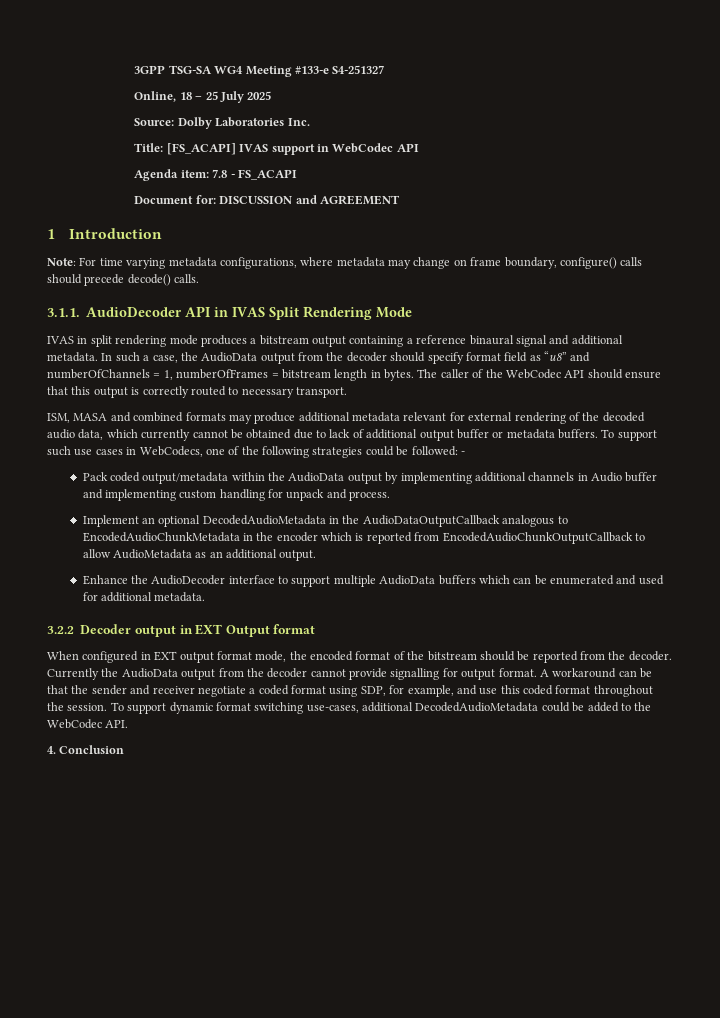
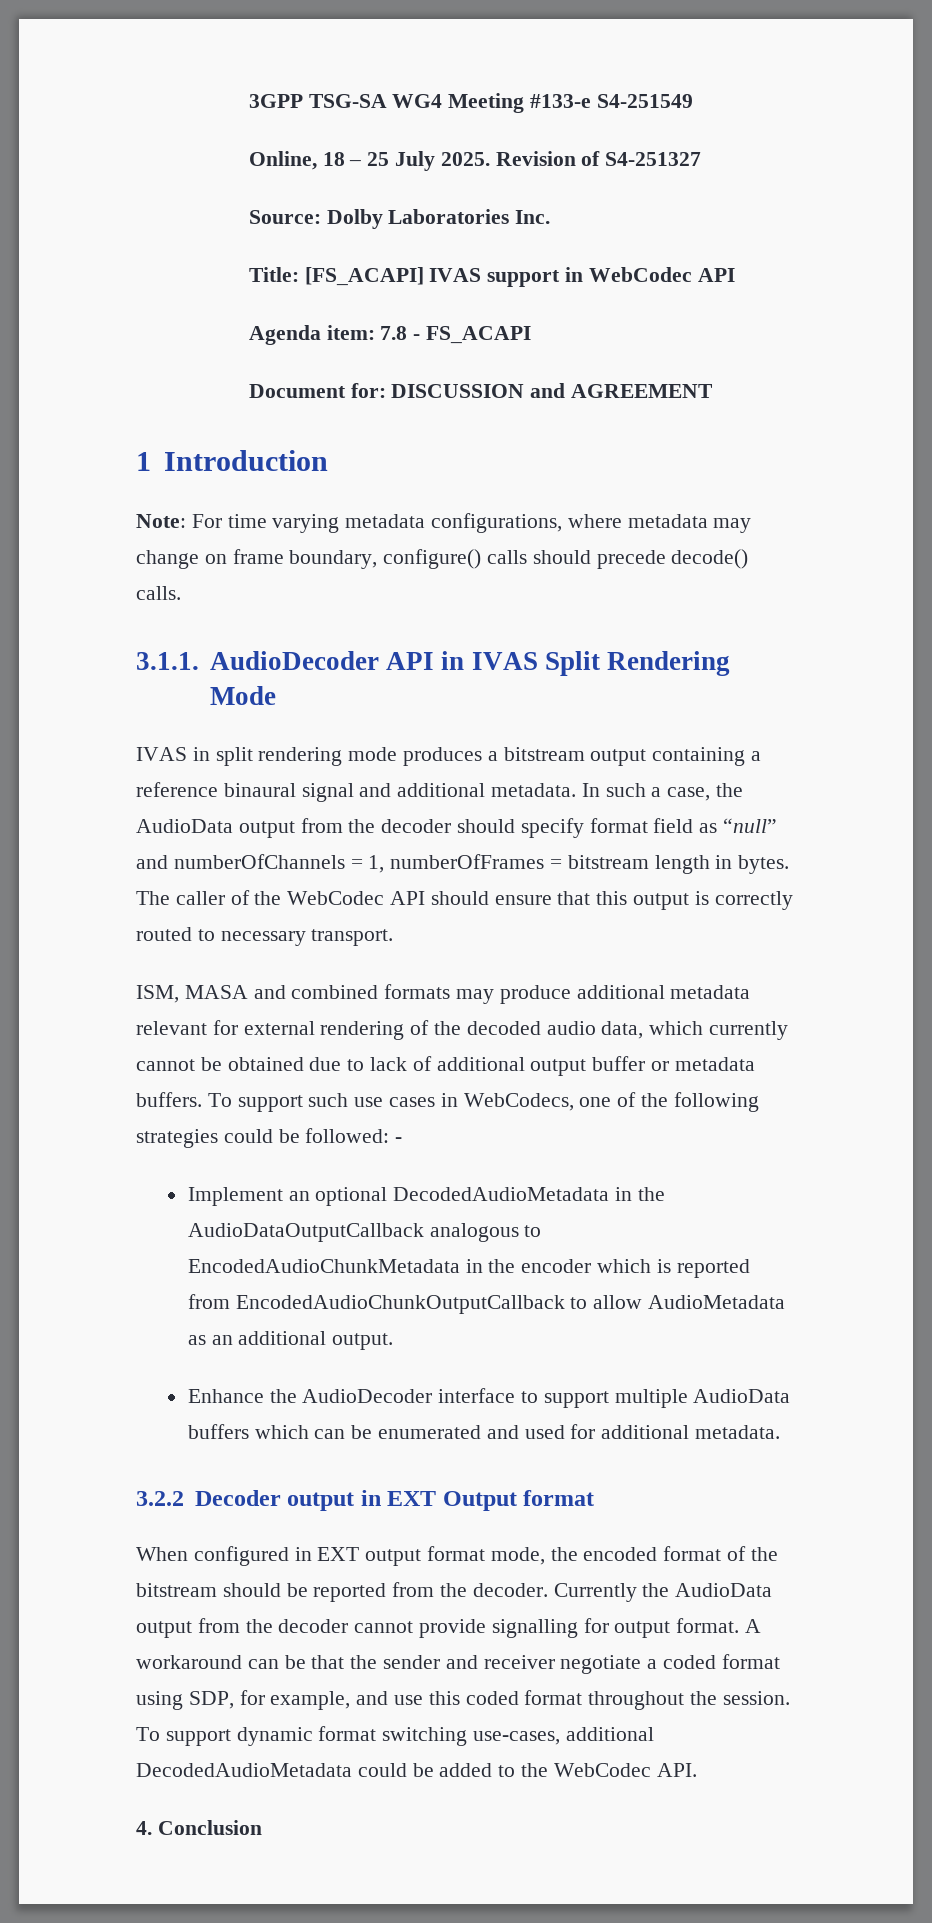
- 3GPP TSG-SA WG4 Meeting #133-e S4-251327
+ 3GPP TSG-SA WG4 Meeting #133-e S4-251549
- Online, 18 – 25 July 2025
+ Online, 18 – 25 July 2025. Revision of S4-251327
- In such a case, the AudioData output from the decoder should specify format field as “u8” and numberOfChannels = 1, numberOfFrames = bitstream length in bytes.
+ In such a case, the AudioData output from the decoder should specify format field as “null” and numberOfChannels = 1, numberOfFrames = bitstream length in bytes.
- Pack coded output/metadata within the AudioData output by implementing additional channels in Audio buffer and implementing custom handling for unpack and process.

